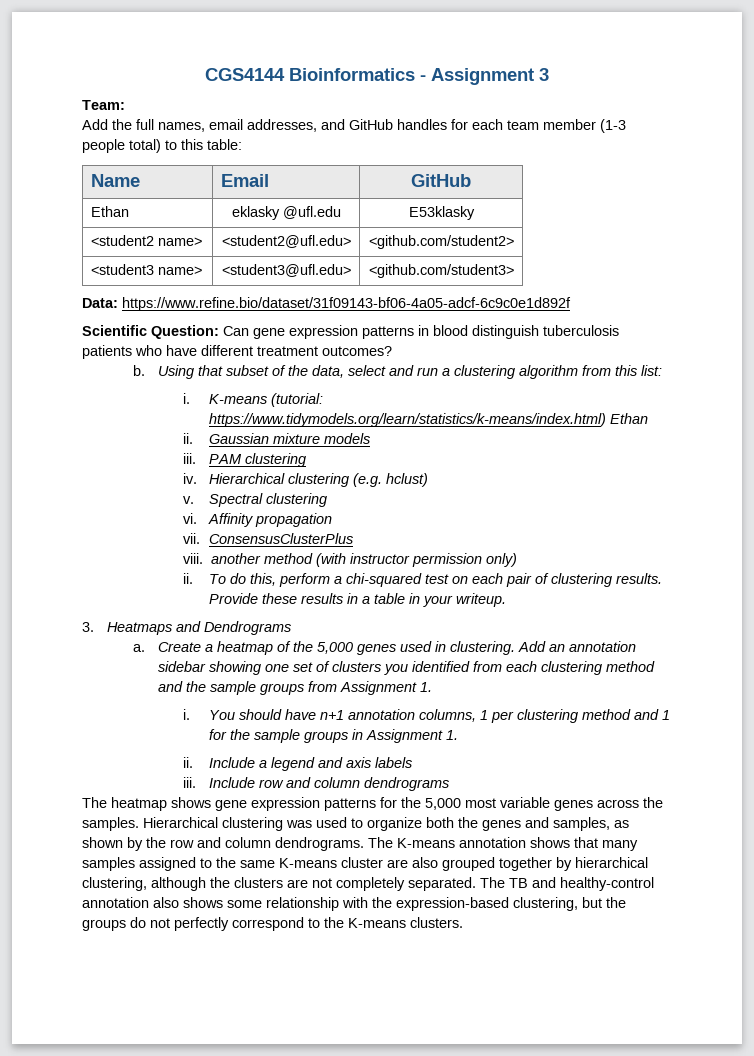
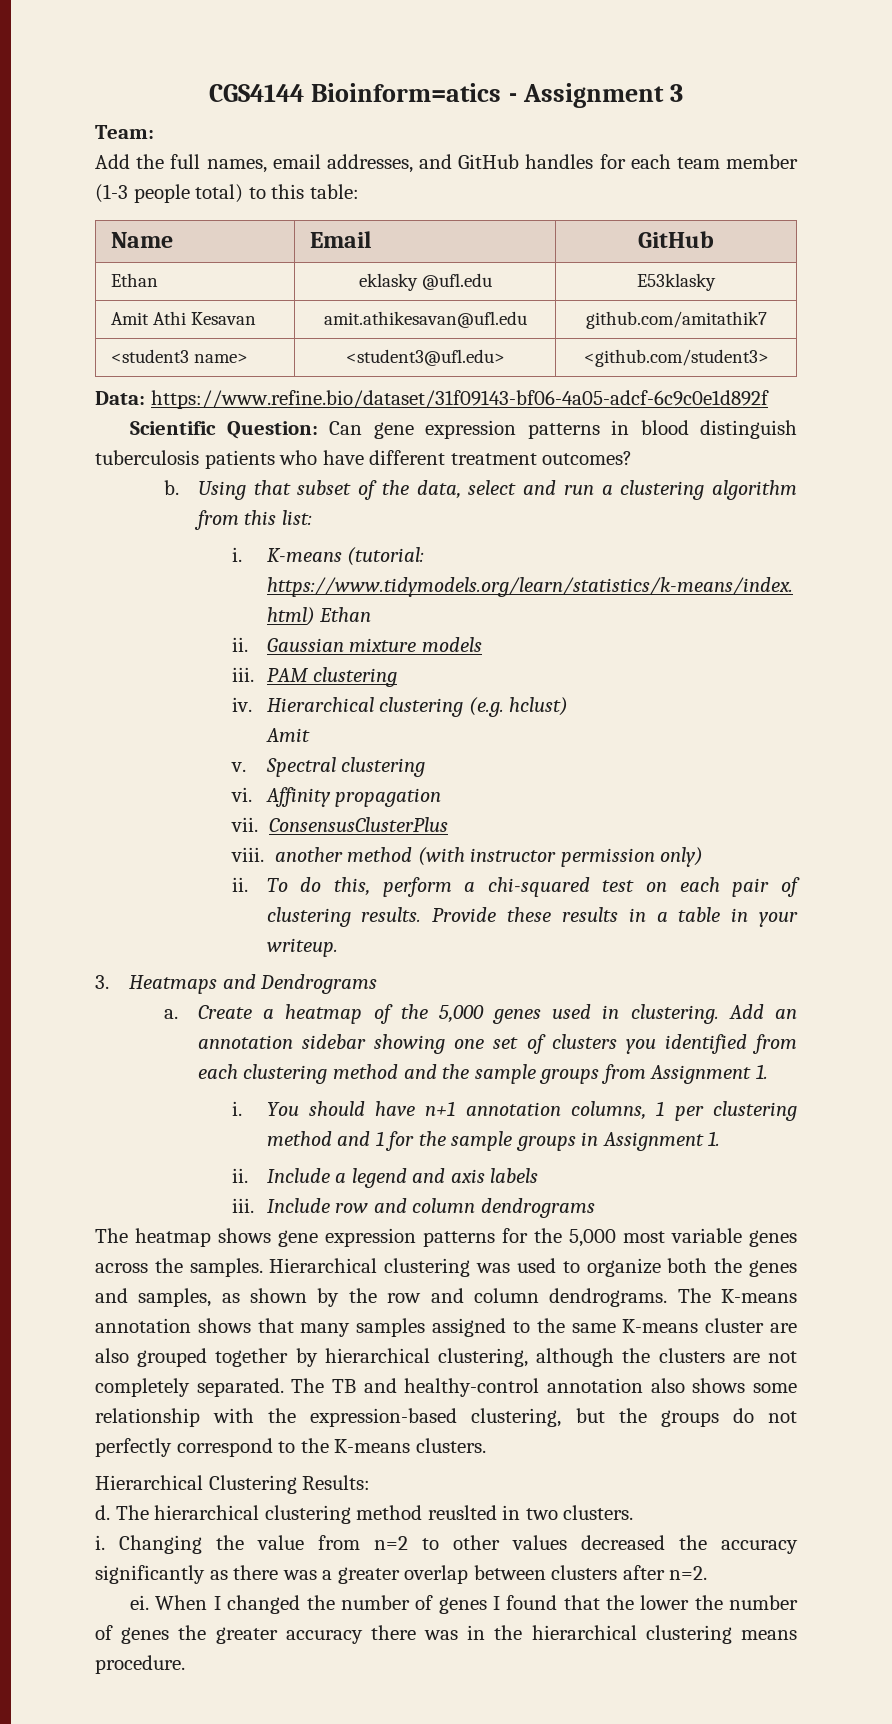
- CGS4144 Bioinformatics - Assignment 3
+ CGS4144 Bioinform=atics - Assignment 3
- <student2 name> | <student2@ufl.edu> | <github.com/student2>
+ Amit Athi Kesavan | amit.athikesavan@ufl.edu | github.com/amitathik7
  Hierarchical clustering (e.g. hclust)
+ Amit
+ Hierarchical Clustering Results:
+ d. The hierarchical clustering method reuslted in two clusters.
+ i. Changing the value from n=2 to other values decreased the accuracy significantly as there was a greater overlap between clusters after n=2.
+ ei. When I changed the number of genes I found that the lower the number of genes the greater accuracy there was in the hierarchical clustering means procedure.

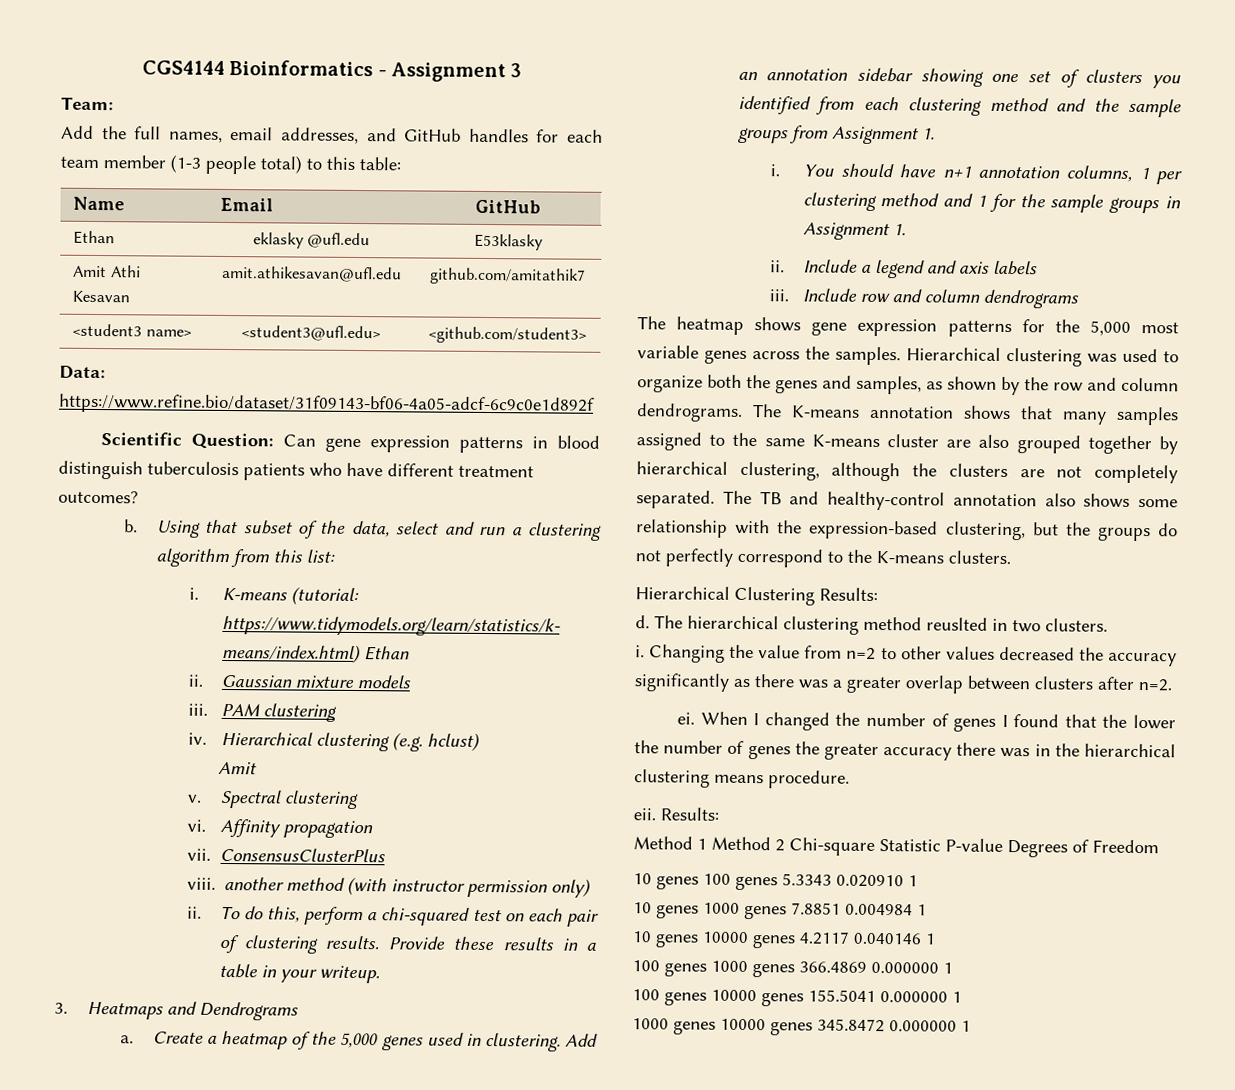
- CGS4144 Bioinform=atics - Assignment 3
+ CGS4144 Bioinformatics - Assignment 3
+ eii. Results:
+ Method 1 Method 2 Chi-square Statistic P-value Degrees of Freedom
+ 10 genes 100 genes 5.3343 0.020910 1
+ 10 genes 1000 genes 7.8851 0.004984 1
+ 10 genes 10000 genes 4.2117 0.040146 1
+ 100 genes 1000 genes 366.4869 0.000000 1
+ 100 genes 10000 genes 155.5041 0.000000 1
+ 1000 genes 10000 genes 345.8472 0.000000 1

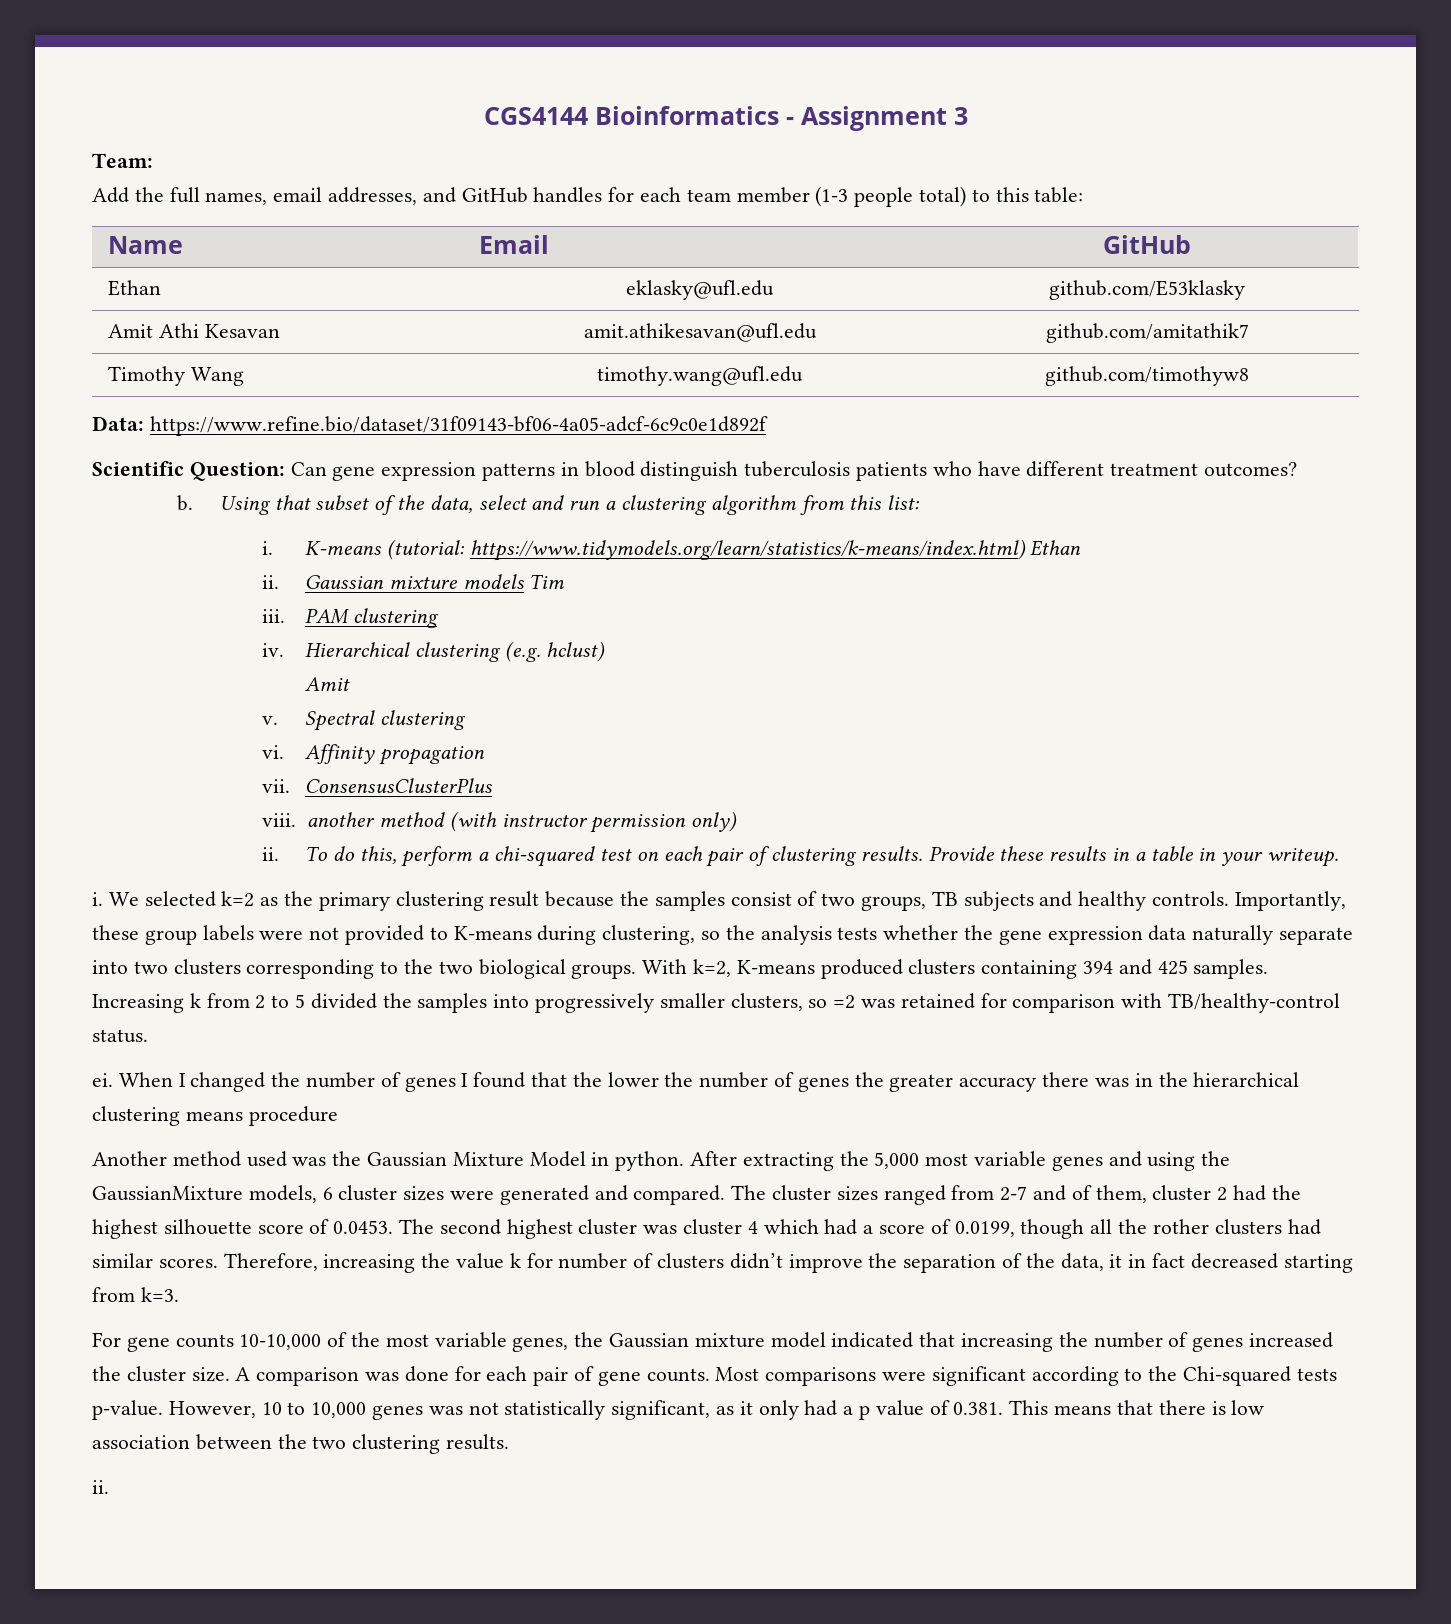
- Ethan | eklasky @ufl.edu | E53klasky
+ Ethan | eklasky@ufl.edu | github.com/E53klasky
- <student3 name> | <student3@ufl.edu> | <github.com/student3>
+ Timothy Wang | timothy.wang@ufl.edu | github.com/timothyw8
- Gaussian mixture models
+ Gaussian mixture models Tim
- 3. Heatmaps and Dendrograms
- a. Create a heatmap of the 5,000 genes used in clustering. Add an annotation sidebar showing one set of clusters you identified from each clustering method and the sample groups from Assignment 1.
- i. You should have n+1 annotation columns, 1 per clustering method and 1 for the sample groups in Assignment 1.
- ii. Include a legend and axis labels
- iii. Include row and column dendrograms
- The heatmap shows gene expression patterns for the 5,000 most variable genes across the samples. Hierarchical clustering was used to organize both the genes and samples, as shown by the row and column dendrograms. The K-means annotation shows that many samples assigned to the same K-means cluster are also grouped together by hierarchical clustering, although the clusters are not completely separated. The TB and healthy-control annotation also shows some relationship with the expression-based clustering, but the groups do not perfectly correspond to the K-means clusters.
- Hierarchical Clustering Results:
- d. The hierarchical clustering method reuslted in two clusters.
- i. Changing the value from n=2 to other values decreased the accuracy significantly as there was a greater overlap between clusters after n=2.
+ i. We selected k=2 as the primary clustering result because the samples consist of two groups, TB subjects and healthy controls. Importantly, these group labels were not provided to K-means during clustering, so the analysis tests whether the gene expression data naturally separate into two clusters corresponding to the two biological groups. With k=2, K-means produced clusters containing 394 and 425 samples. Increasing k from 2 to 5 divided the samples into progressively smaller clusters, so =2 was retained for comparison with TB/healthy-control status.
- When I changed the number of genes I found that the lower the number of genes the greater accuracy there was in the hierarchical clustering means procedure.
- eii. Results:
- Method 1 Method 2 Chi-square Statistic P-value Degrees of Freedom
- 10 genes 100 genes 5.3343 0.020910 1
- 10 genes 1000 genes 7.8851 0.004984 1
- 10 genes 10000 genes 4.2117 0.040146 1
- 100 genes 1000 genes 366.4869 0.000000 1
- 100 genes 10000 genes 155.5041 0.000000 1
- 1000 genes 10000 genes 345.8472 0.000000 1
+ When I changed the number of genes I found that the lower the number of genes the greater accuracy there was in the hierarchical clustering means procedure
+ Another method used was the Gaussian Mixture Model in python. After extracting the 5,000 most variable genes and using the GaussianMixture models, 6 cluster sizes were generated and compared. The cluster sizes ranged from 2-7 and of them, cluster 2 had the highest silhouette score of 0.0453. The second highest cluster was cluster 4 which had a score of 0.0199, though all the rother clusters had similar scores. Therefore, increasing the value k for number of clusters didn’t improve the separation of the data, it in fact decreased starting from k=3.
+ For gene counts 10-10,000 of the most variable genes, the Gaussian mixture model indicated that increasing the number of genes increased the cluster size. A comparison was done for each pair of gene counts. Most comparisons were significant according to the Chi-squared tests p-value. However, 10 to 10,000 genes was not statistically significant, as it only had a p value of 0.381. This means that there is low association between the two clustering results.
+ ii.

